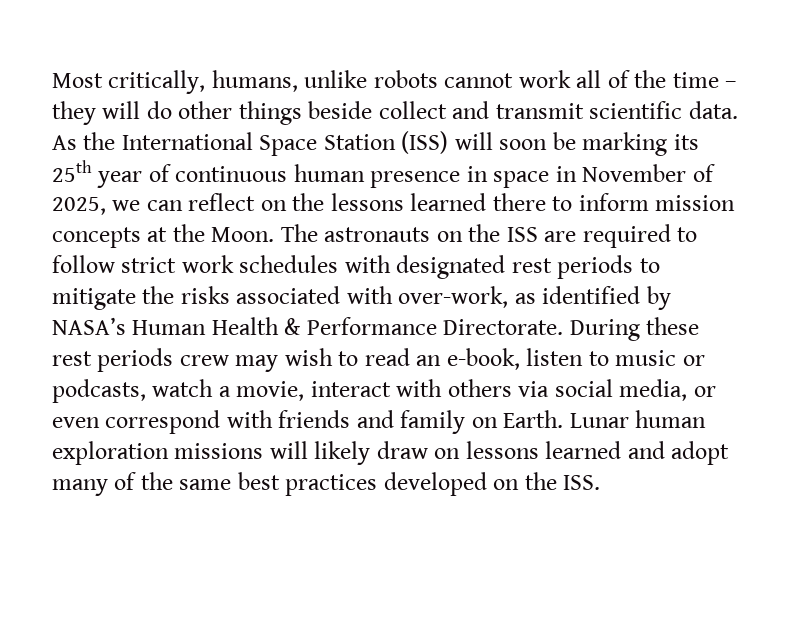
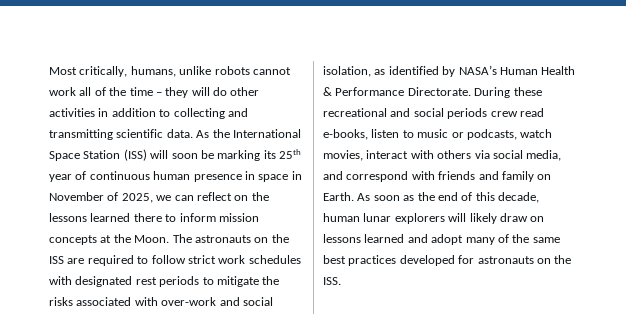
- Most critically, humans, unlike robots cannot work all of the time – they will do other things beside collect and transmit scientific data.
+ Most critically, humans, unlike robots cannot work all of the time – they will do other activities in addition to collecting and transmitting scientific data.
- The astronauts on the ISS are required to follow strict work schedules with designated rest periods to mitigate the risks associated with over-work, as identified by NASA’s Human Health & Performance Directorate.
+ The astronauts on the ISS are required to follow strict work schedules with designated rest periods to mitigate the risks associated with over-work and social isolation, as identified by NASA’s Human Health & Performance Directorate.
- During these rest periods crew may wish to read an e-book, listen to music or podcasts, watch a movie, interact with others via social media, or even correspond with friends and family on Earth.
+ During these recreational and social periods crew read e-books, listen to music or podcasts, watch movies, interact with others via social media, and correspond with friends and family on Earth.
- Lunar human exploration missions will likely draw on lessons learned and adopt many of the same best practices developed on the ISS.
+ As soon as the end of this decade, human lunar explorers will likely draw on lessons learned and adopt many of the same best practices developed for astronauts on the ISS.

